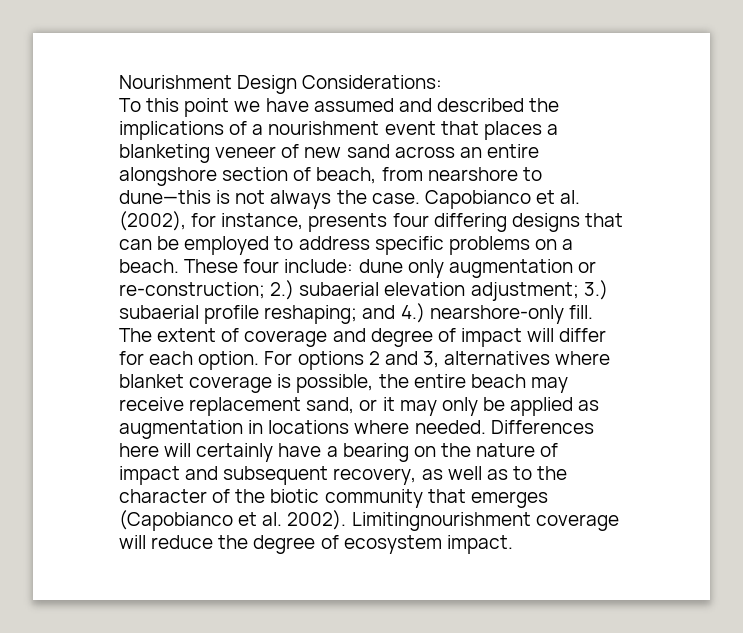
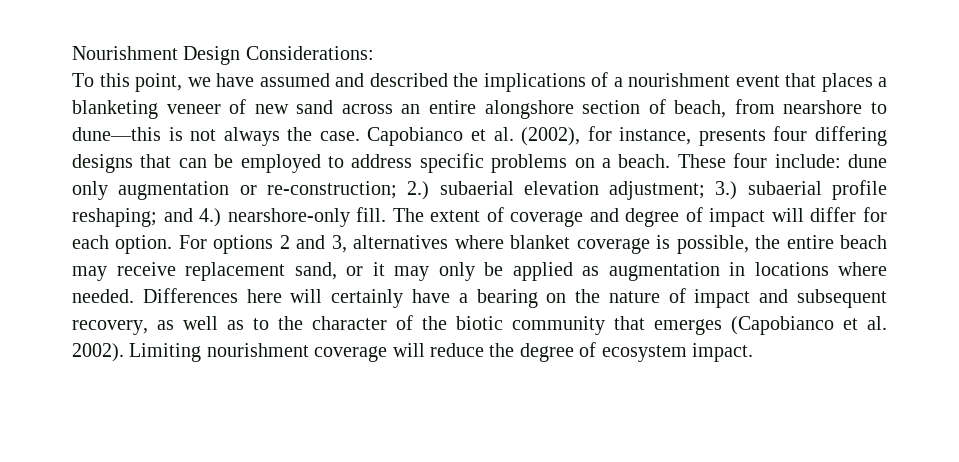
- To this point we have assumed and described the implications of a nourishment event that places a blanketing veneer of new sand across an entire alongshore section of beach, from nearshore to dune—this is not always the case.
+ To this point, we have assumed and described the implications of a nourishment event that places a blanketing veneer of new sand across an entire alongshore section of beach, from nearshore to dune—this is not always the case.
- Limitingnourishment coverage will reduce the degree of ecosystem impact.
+ Limiting nourishment coverage will reduce the degree of ecosystem impact.

